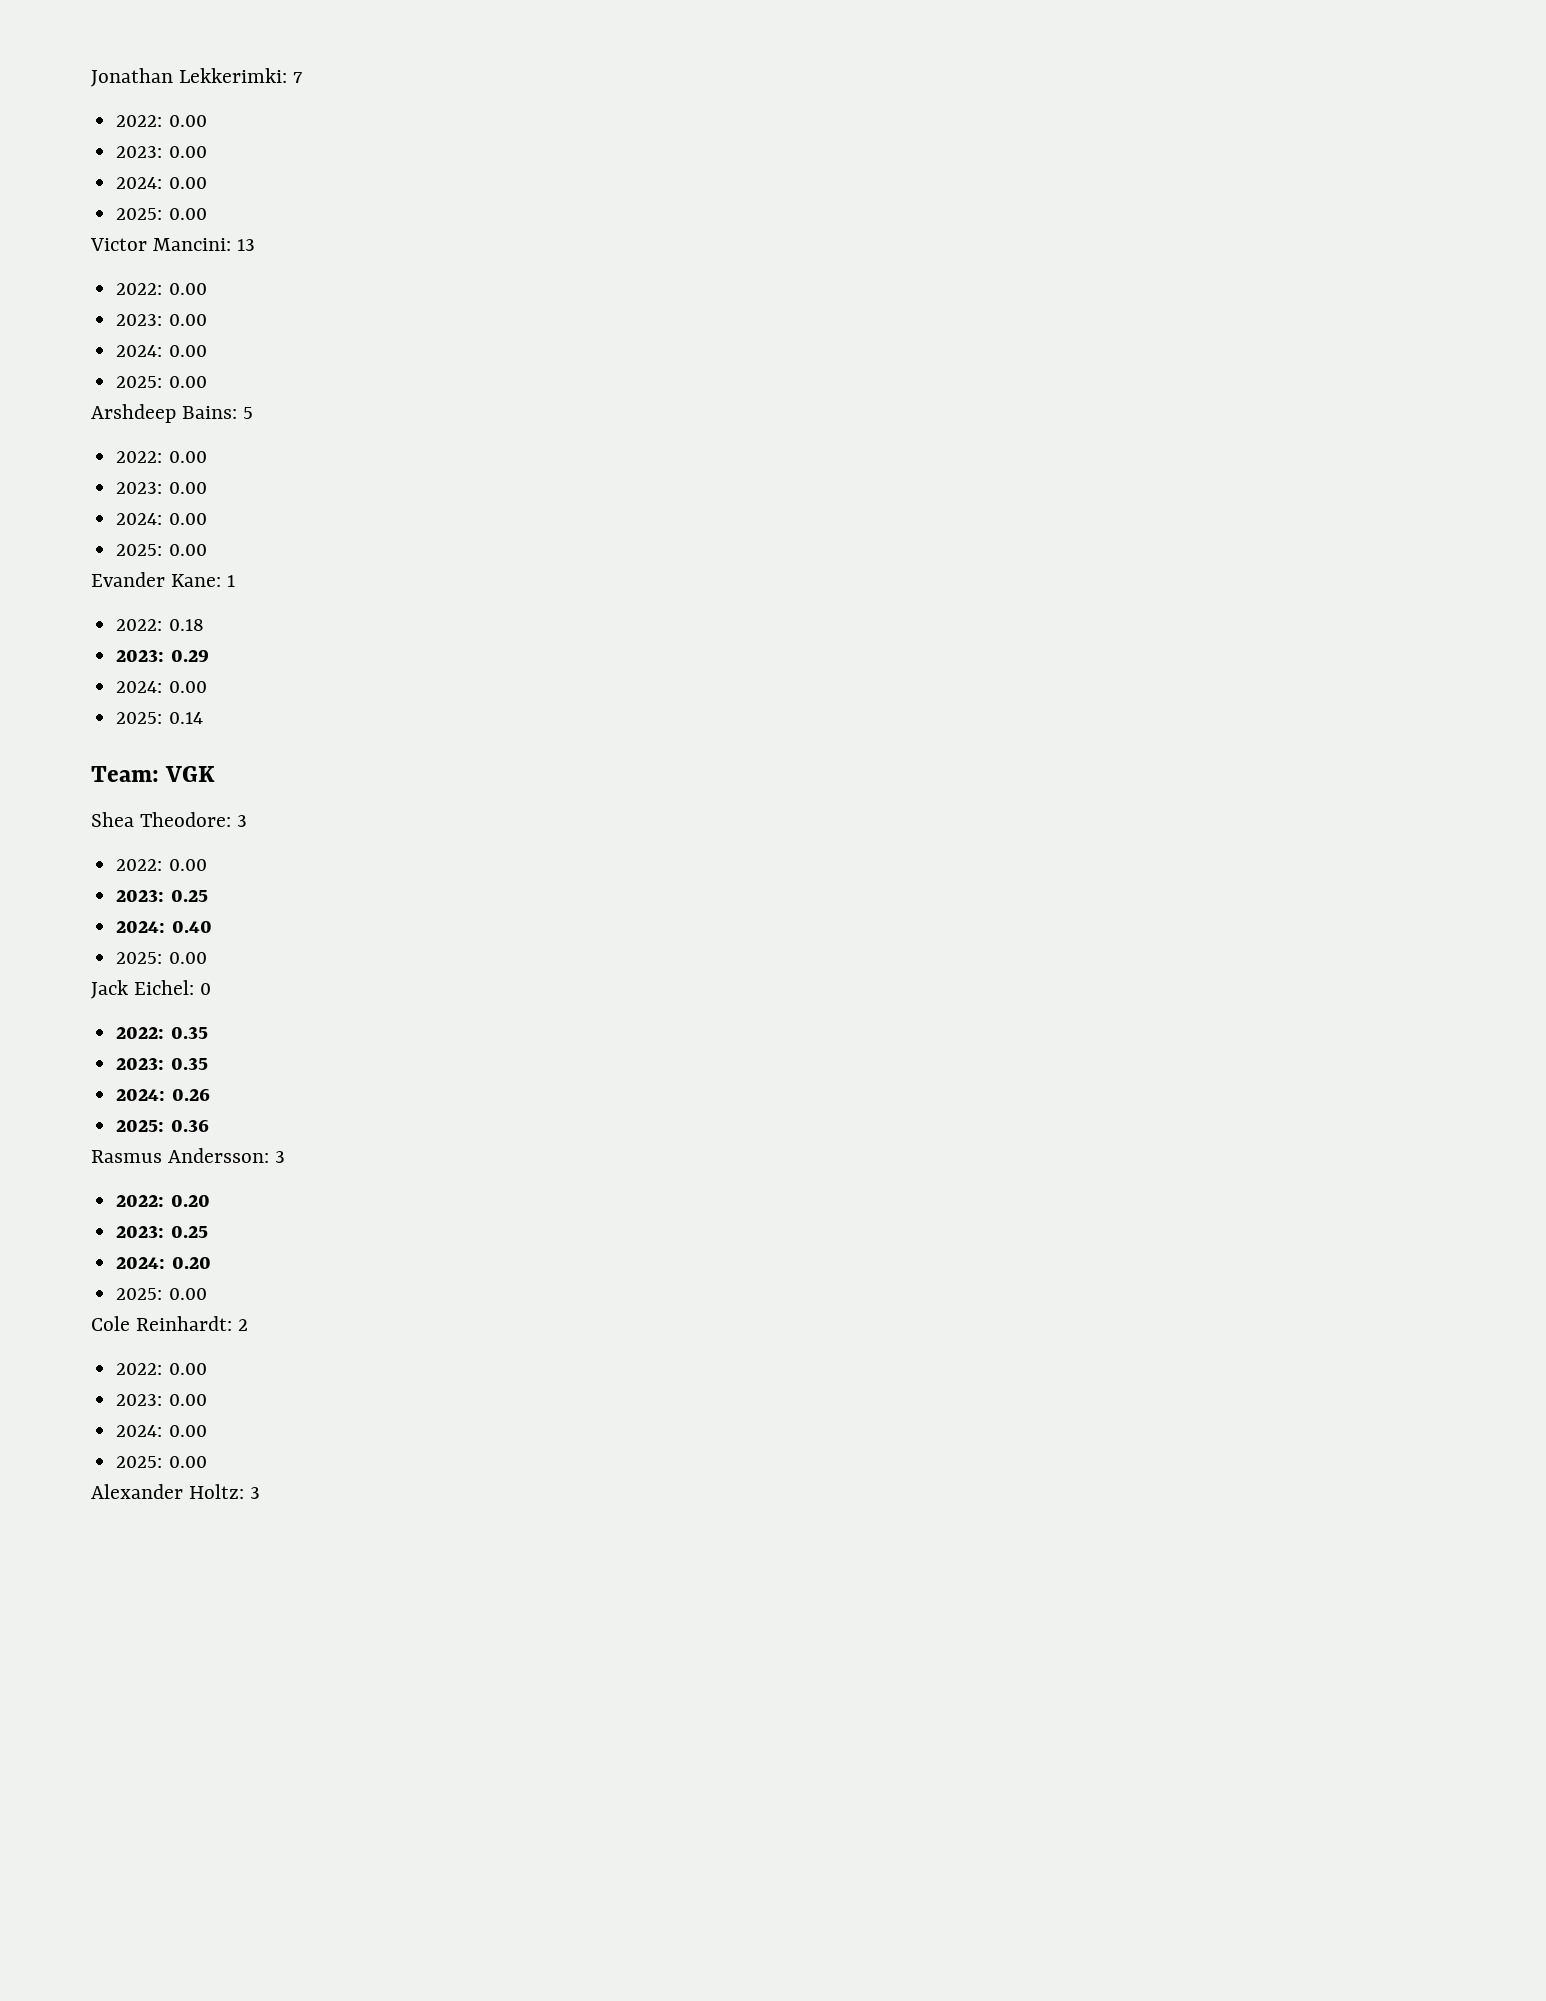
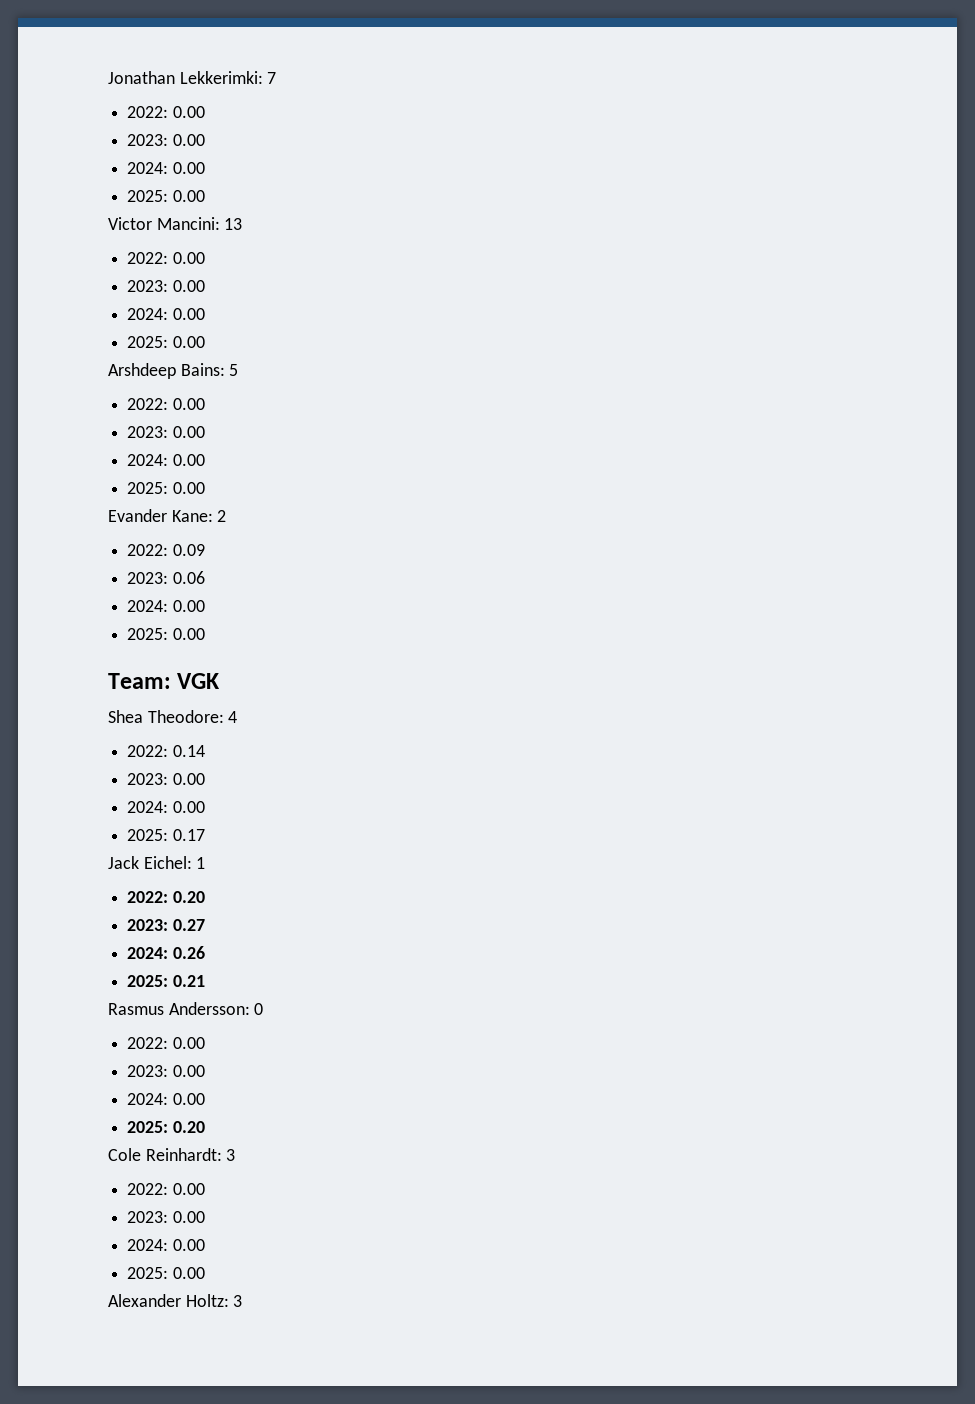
- Evander Kane: 1
- 2022: 0.18
- 2023: 0.29
+ Evander Kane: 2
+ 2022: 0.09
+ 2023: 0.06
  2024: 0.00
- 2025: 0.14
+ 2025: 0.00
- Shea Theodore: 3
+ Shea Theodore: 4
+ 2022: 0.14
+ 2023: 0.00
+ 2024: 0.00
+ 2025: 0.17
+ Jack Eichel: 1
+ 2022: 0.20
+ 2023: 0.27
+ 2024: 0.26
+ 2025: 0.21
+ Rasmus Andersson: 0
  2022: 0.00
- 2023: 0.25
- 2024: 0.40
- 2025: 0.00
- Jack Eichel: 0
- 2022: 0.35
- 2023: 0.35
- 2024: 0.26
- 2025: 0.36
- Rasmus Andersson: 3
- 2022: 0.20
- 2023: 0.25
- 2024: 0.20
- 2025: 0.00
+ 2023: 0.00
+ 2024: 0.00
+ 2025: 0.20
- Cole Reinhardt: 2
+ Cole Reinhardt: 3

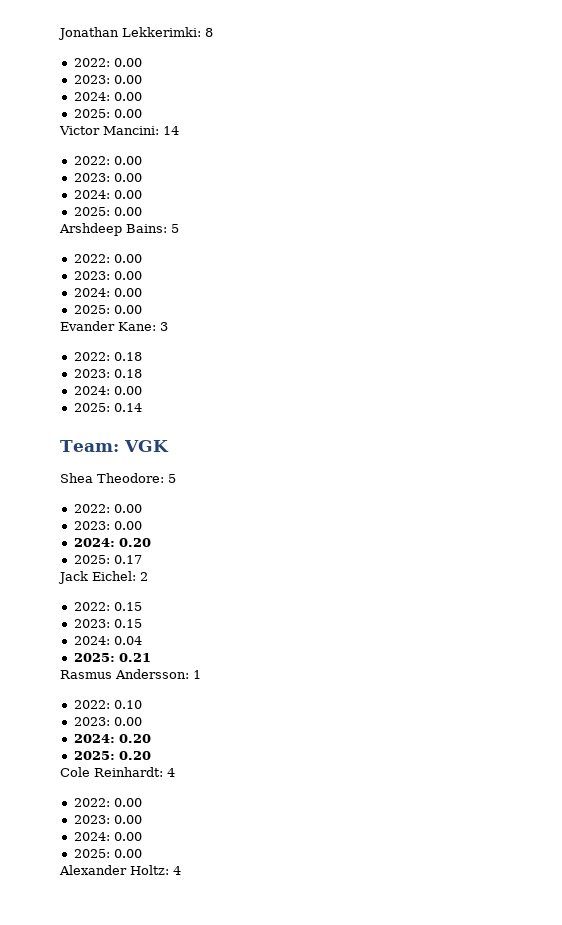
- Jonathan Lekkerimki: 7
+ Jonathan Lekkerimki: 8
- Victor Mancini: 13
+ Victor Mancini: 14
- Evander Kane: 2
- 2022: 0.09
- 2023: 0.06
+ Evander Kane: 3
+ 2022: 0.18
+ 2023: 0.18
  2024: 0.00
- 2025: 0.00
+ 2025: 0.14
- Shea Theodore: 4
- 2022: 0.14
- 2023: 0.00
- 2024: 0.00
- 2025: 0.17
- Jack Eichel: 1
- 2022: 0.20
- 2023: 0.27
- 2024: 0.26
- 2025: 0.21
- Rasmus Andersson: 0
+ Shea Theodore: 5
  2022: 0.00
  2023: 0.00
- 2024: 0.00
+ 2024: 0.20
+ 2025: 0.17
+ Jack Eichel: 2
+ 2022: 0.15
+ 2023: 0.15
+ 2024: 0.04
+ 2025: 0.21
+ Rasmus Andersson: 1
+ 2022: 0.10
+ 2023: 0.00
+ 2024: 0.20
- Cole Reinhardt: 3
+ Cole Reinhardt: 4
- Alexander Holtz: 3
+ Alexander Holtz: 4

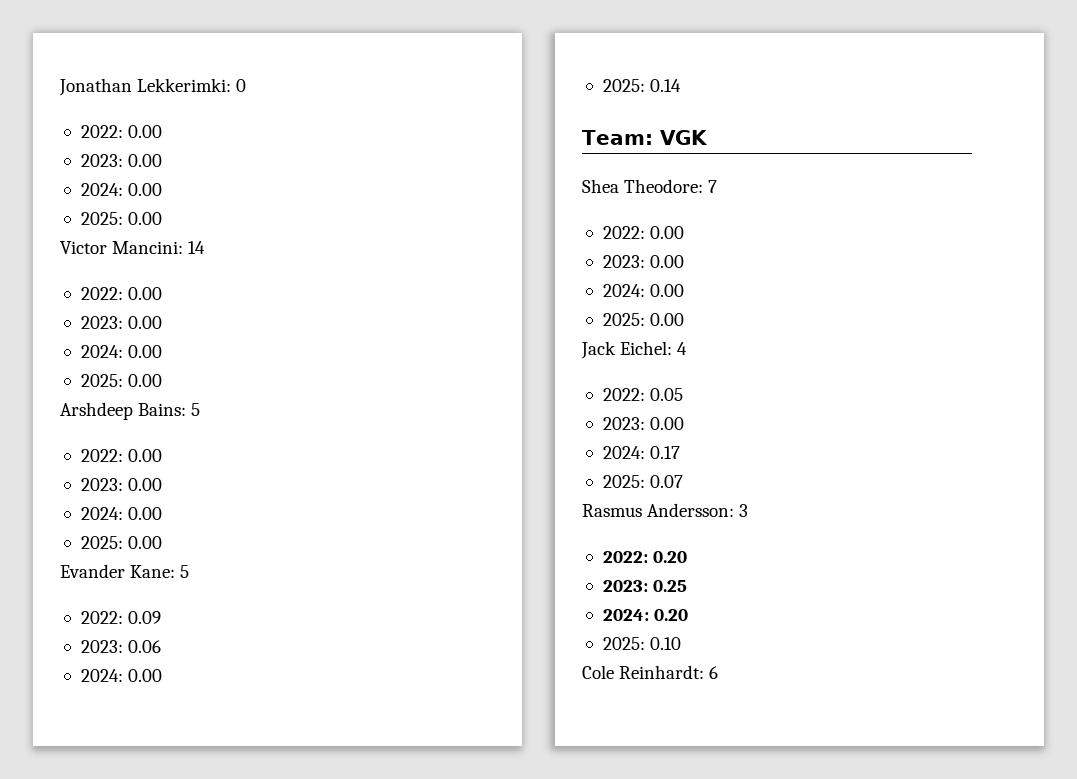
- Jonathan Lekkerimki: 8
+ Jonathan Lekkerimki: 0
- Evander Kane: 3
- 2022: 0.18
- 2023: 0.18
+ Evander Kane: 5
+ 2022: 0.09
+ 2023: 0.06
- Shea Theodore: 5
- 2022: 0.00
- 2023: 0.00
- 2024: 0.20
- 2025: 0.17
- Jack Eichel: 2
- 2022: 0.15
- 2023: 0.15
- 2024: 0.04
- 2025: 0.21
- Rasmus Andersson: 1
- 2022: 0.10
- 2023: 0.00
- 2024: 0.20
- 2025: 0.20
- Cole Reinhardt: 4
+ Shea Theodore: 7
  2022: 0.00
  2023: 0.00
  2024: 0.00
  2025: 0.00
- Alexander Holtz: 4
+ Jack Eichel: 4
+ 2022: 0.05
+ 2023: 0.00
+ 2024: 0.17
+ 2025: 0.07
+ Rasmus Andersson: 3
+ 2022: 0.20
+ 2023: 0.25
+ 2024: 0.20
+ 2025: 0.10
+ Cole Reinhardt: 6

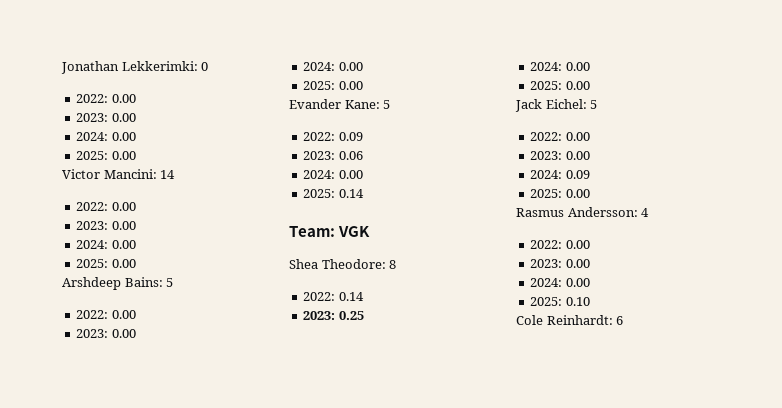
- Shea Theodore: 7
+ Shea Theodore: 8
+ 2022: 0.14
+ 2023: 0.25
+ 2024: 0.00
+ 2025: 0.00
+ Jack Eichel: 5
+ 2022: 0.00
+ 2023: 0.00
+ 2024: 0.09
+ 2025: 0.00
+ Rasmus Andersson: 4
  2022: 0.00
  2023: 0.00
  2024: 0.00
- 2025: 0.00
- Jack Eichel: 4
- 2022: 0.05
- 2023: 0.00
- 2024: 0.17
- 2025: 0.07
- Rasmus Andersson: 3
- 2022: 0.20
- 2023: 0.25
- 2024: 0.20

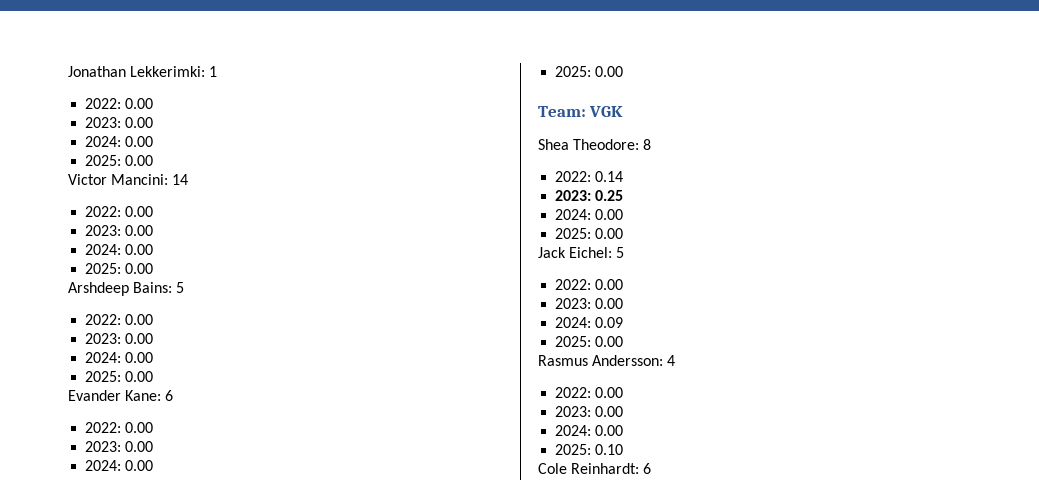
- Jonathan Lekkerimki: 0
+ Jonathan Lekkerimki: 1
- Evander Kane: 5
- 2022: 0.09
- 2023: 0.06
+ Evander Kane: 6
+ 2022: 0.00
+ 2023: 0.00
  2024: 0.00
- 2025: 0.14
+ 2025: 0.00

